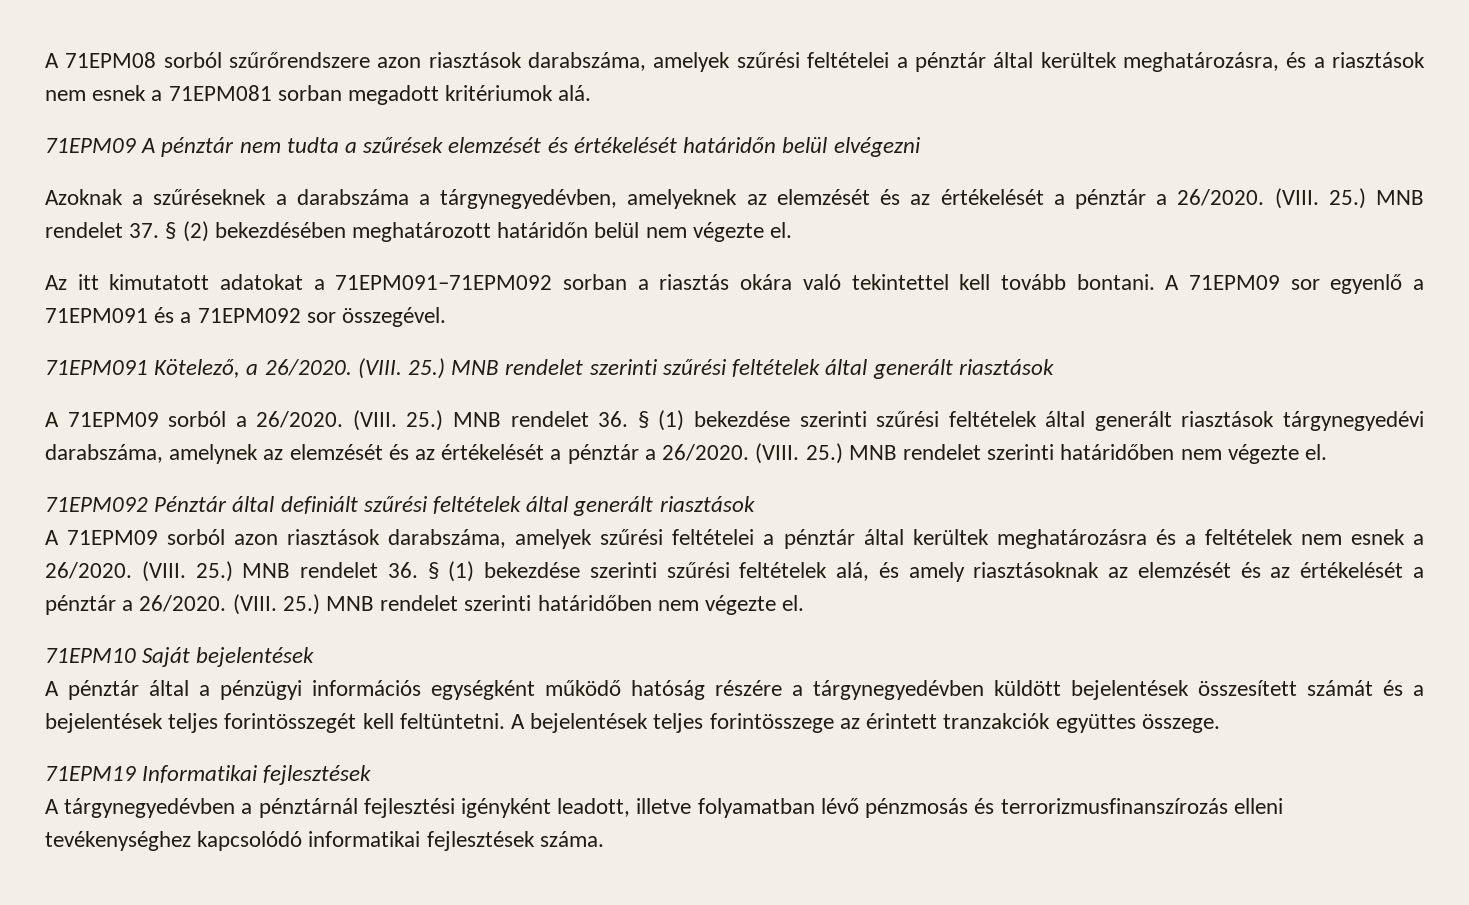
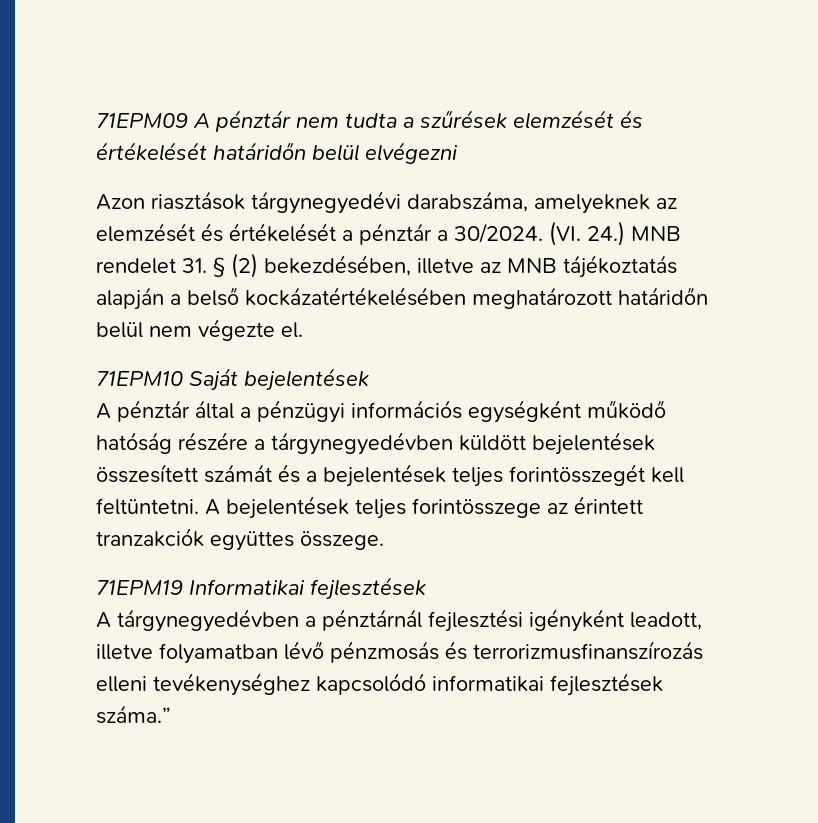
- A 71EPM08 sorból szűrőrendszere azon riasztások darabszáma, amelyek szűrési feltételei a pénztár által kerültek meghatározásra, és a riasztások nem esnek a 71EPM081 sorban megadott kritériumok alá.
- Azoknak a szűréseknek a darabszáma a tárgynegyedévben, amelyeknek az elemzését és az értékelését a pénztár a 26/2020. (VIII. 25.) MNB rendelet 37. § (2) bekezdésében meghatározott határidőn belül nem végezte el.
+ Azon riasztások tárgynegyedévi darabszáma, amelyeknek az elemzését és értékelését a pénztár a 30/2024. (VI. 24.) MNB rendelet 31. § (2) bekezdésében, illetve az MNB tájékoztatás alapján a belső kockázatértékelésében meghatározott határidőn belül nem végezte el.
- Az itt kimutatott adatokat a 71EPM091–71EPM092 sorban a riasztás okára való tekintettel kell tovább bontani. A 71EPM09 sor egyenlő a 71EPM091 és a 71EPM092 sor összegével.
- 71EPM091 Kötelező, a 26/2020. (VIII. 25.) MNB rendelet szerinti szűrési feltételek által generált riasztások
- A 71EPM09 sorból a 26/2020. (VIII. 25.) MNB rendelet 36. § (1) bekezdése szerinti szűrési feltételek által generált riasztások tárgynegyedévi darabszáma, amelynek az elemzését és az értékelését a pénztár a 26/2020. (VIII. 25.) MNB rendelet szerinti határidőben nem végezte el.
- 71EPM092 Pénztár által definiált szűrési feltételek által generált riasztások
- A 71EPM09 sorból azon riasztások darabszáma, amelyek szűrési feltételei a pénztár által kerültek meghatározásra és a feltételek nem esnek a 26/2020. (VIII. 25.) MNB rendelet 36. § (1) bekezdése szerinti szűrési feltételek alá, és amely riasztásoknak az elemzését és az értékelését a pénztár a 26/2020. (VIII. 25.) MNB rendelet szerinti határidőben nem végezte el.
- A tárgynegyedévben a pénztárnál fejlesztési igényként leadott, illetve folyamatban lévő pénzmosás és terrorizmusfinanszírozás elleni tevékenységhez kapcsolódó informatikai fejlesztések száma.
+ A tárgynegyedévben a pénztárnál fejlesztési igényként leadott, illetve folyamatban lévő pénzmosás és terrorizmusfinanszírozás elleni tevékenységhez kapcsolódó informatikai fejlesztések száma.”

